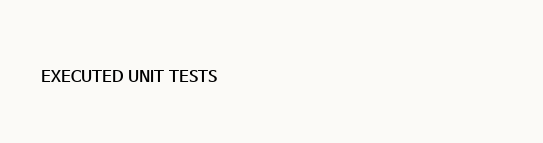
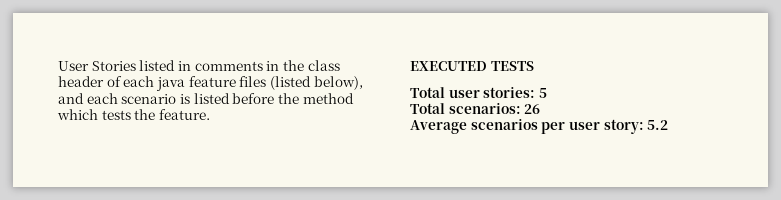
- EXECUTED UNIT TESTS
+ User Stories listed in comments in the class header of each java feature files (listed below), and each scenario is listed before the method which tests the feature.
+ EXECUTED TESTS
+ Total user stories: 5
+ Total scenarios: 26
+ Average scenarios per user story: 5.2

